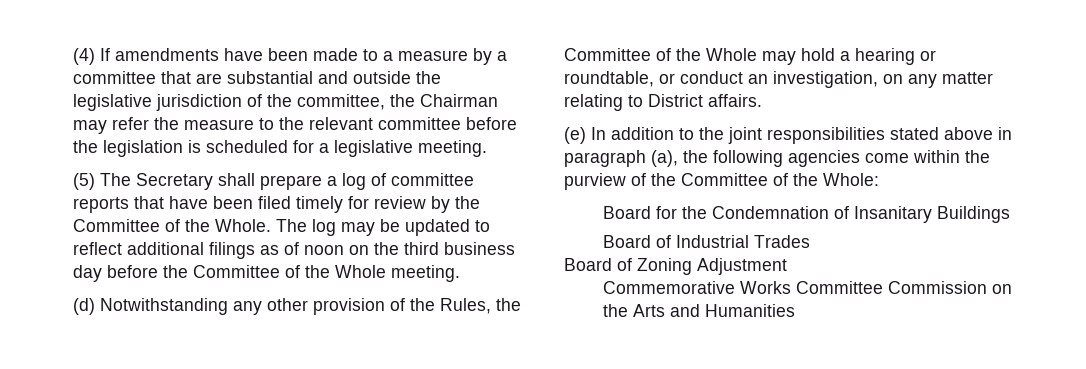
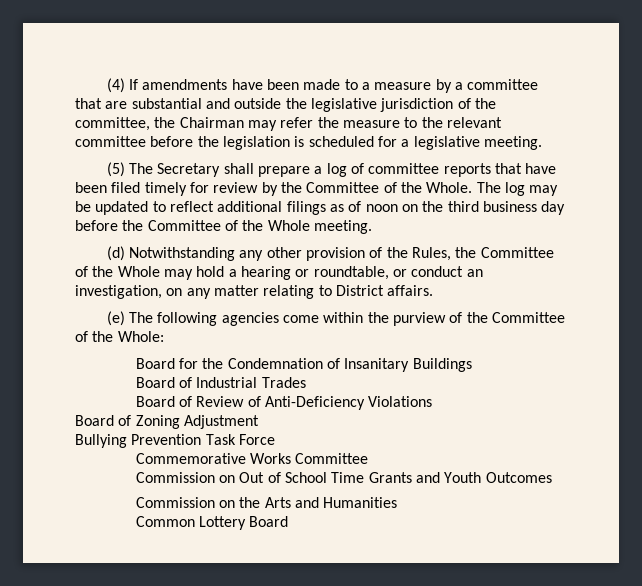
- (e) In addition to the joint responsibilities stated above in paragraph (a), the following agencies come within the purview of the Committee of the Whole:
+ (e) The following agencies come within the purview of the Committee of the Whole:
+ Board of Review of Anti-Deficiency Violations
+ Bullying Prevention Task Force
- Commemorative Works Committee Commission on the Arts and Humanities
+ Commemorative Works Committee
+ Commission on Out of School Time Grants and Youth Outcomes
+ Commission on the Arts and Humanities
+ Common Lottery Board

